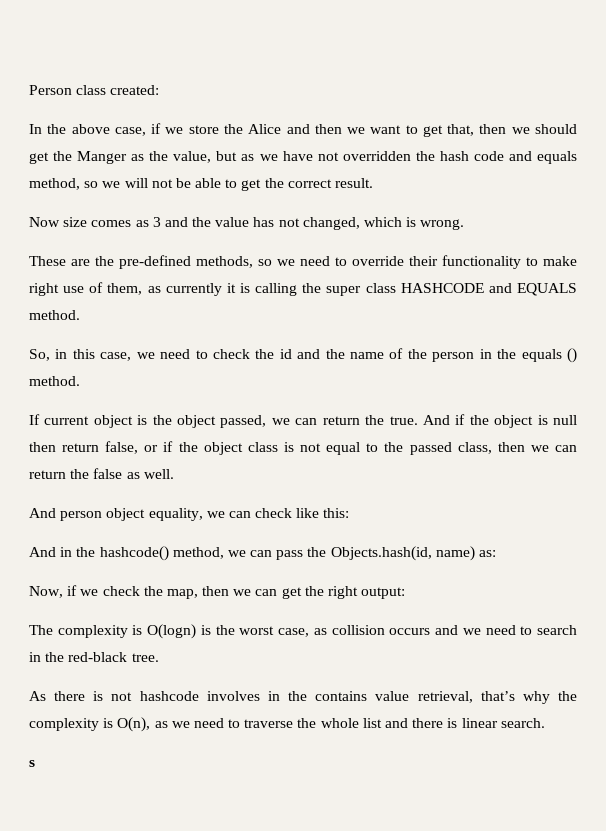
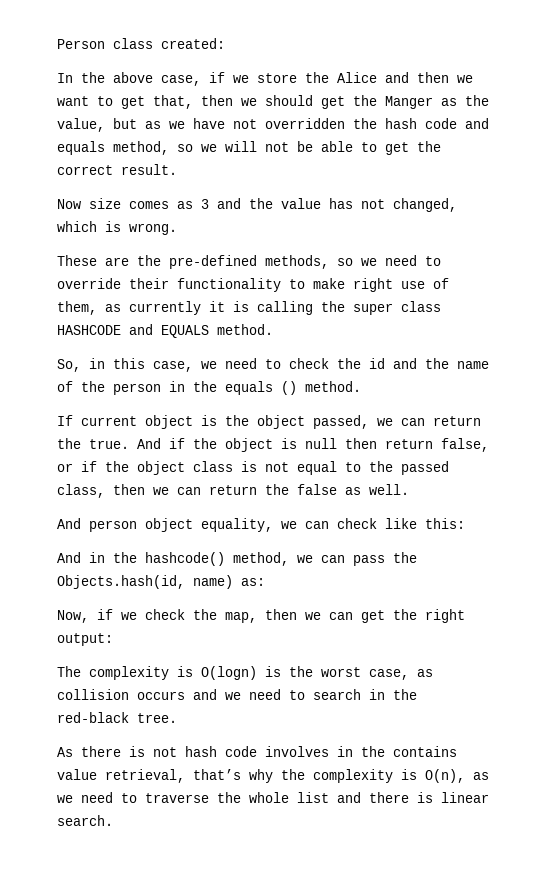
- As there is not hashcode involves in the contains value retrieval, that’s why the complexity is O(n), as we need to traverse the whole list and there is linear search.
+ As there is not hash code involves in the contains value retrieval, that’s why the complexity is O(n), as we need to traverse the whole list and there is linear search.
- s

